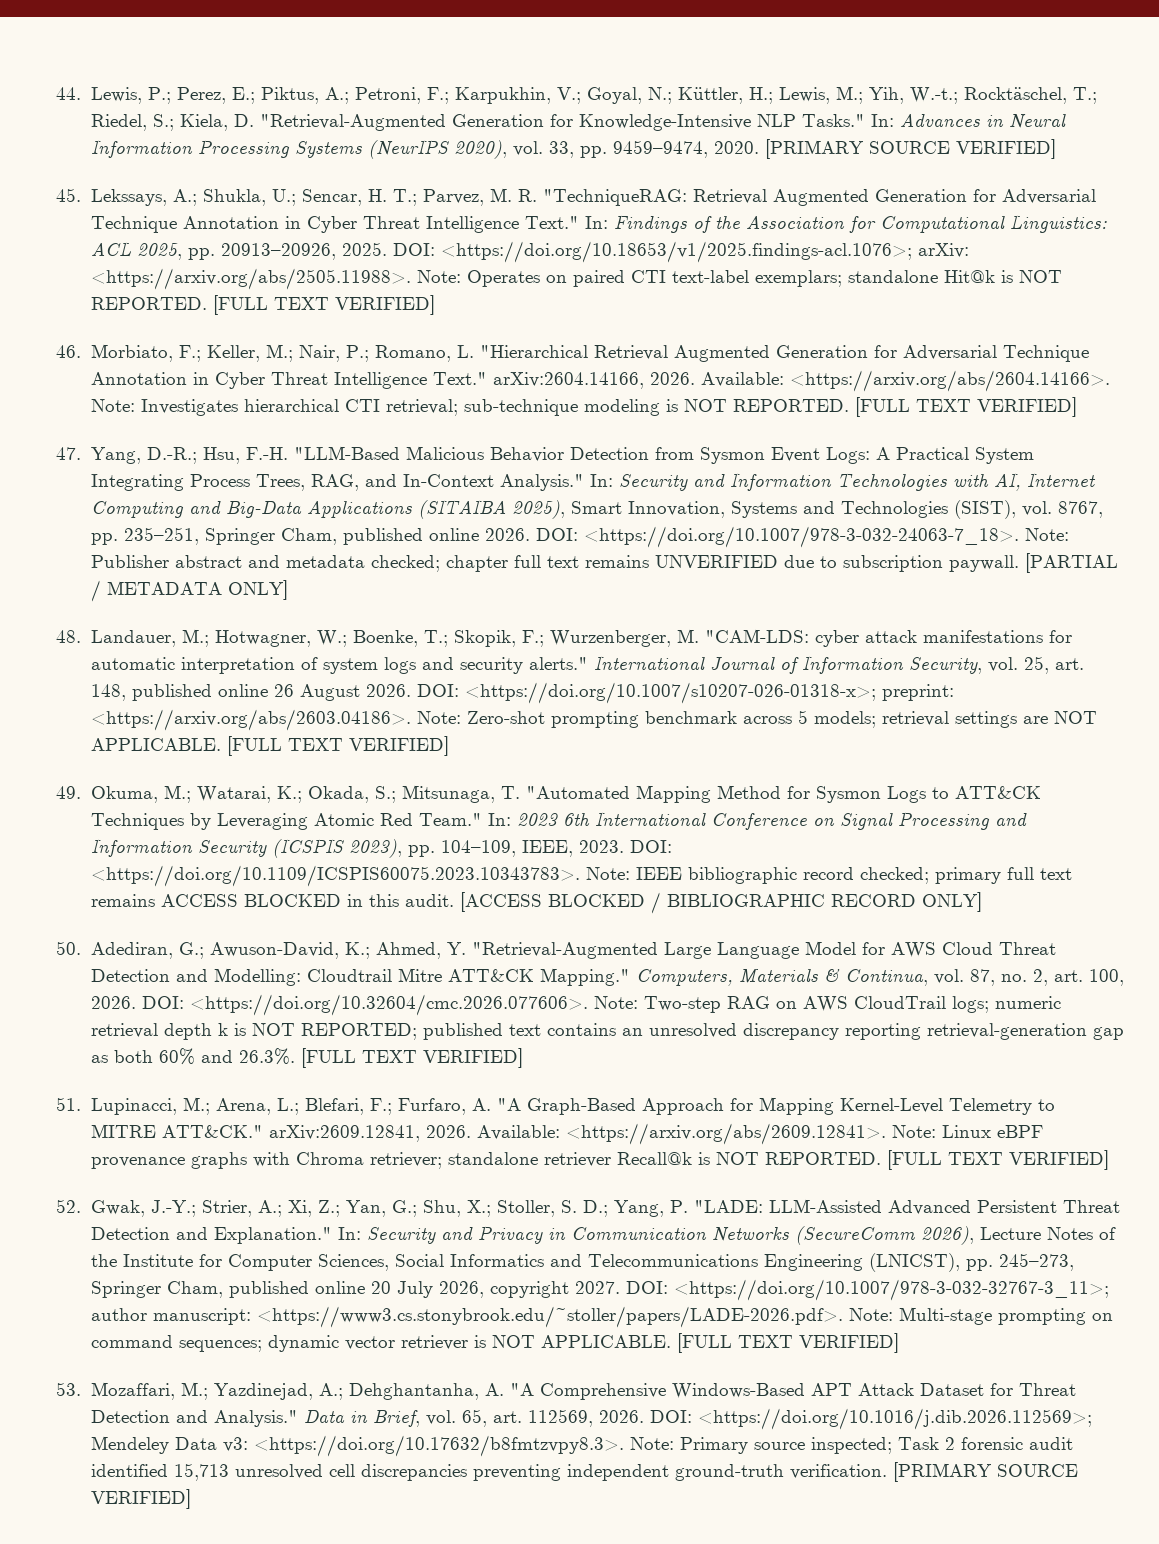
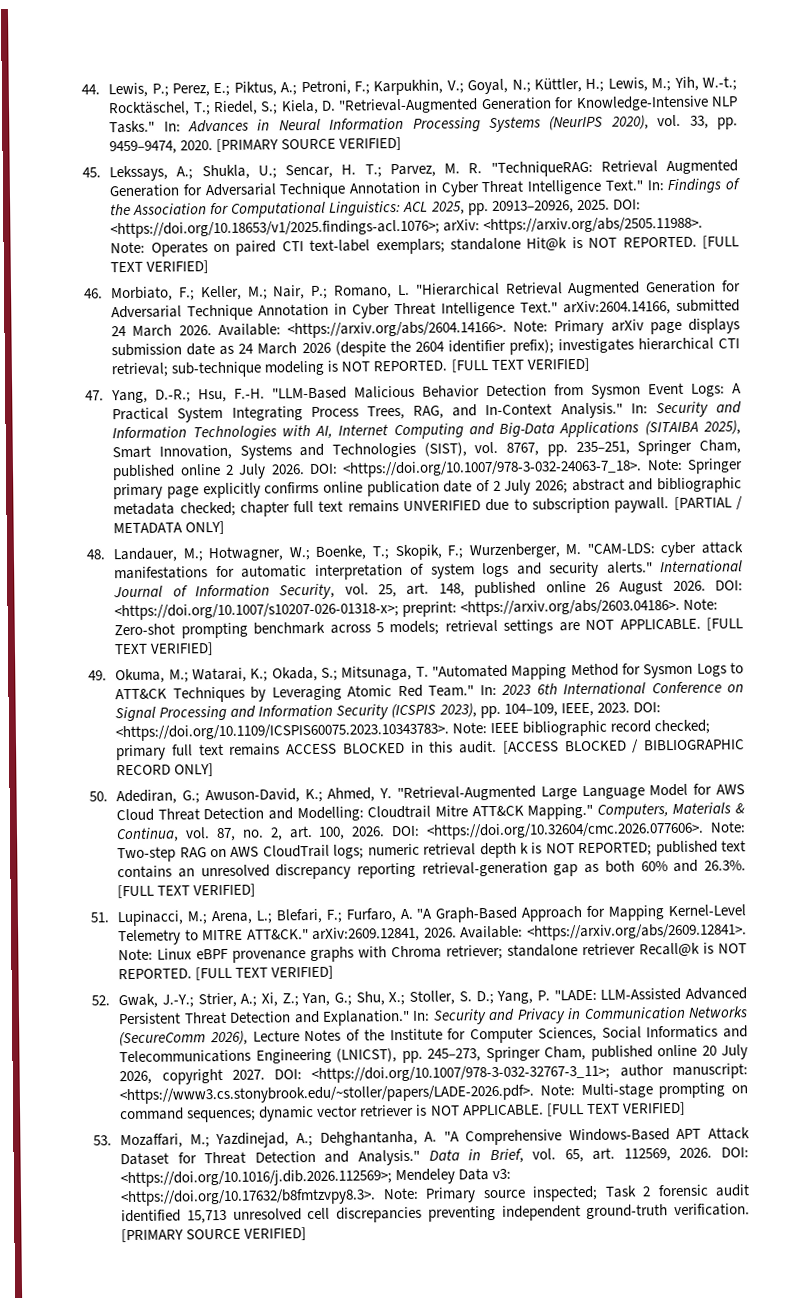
- 46. Morbiato, F.; Keller, M.; Nair, P.; Romano, L. "Hierarchical Retrieval Augmented Generation for Adversarial Technique Annotation in Cyber Threat Intelligence Text." arXiv:2604.14166, 2026.
+ 46. Morbiato, F.; Keller, M.; Nair, P.; Romano, L. "Hierarchical Retrieval Augmented Generation for Adversarial Technique Annotation in Cyber Threat Intelligence Text." arXiv:2604.14166, submitted 24 March 2026.
- Available: <https://arxiv.org/abs/2604.14166>. Note: Investigates hierarchical CTI retrieval; sub-technique modeling is NOT REPORTED.
+ Available: <https://arxiv.org/abs/2604.14166>. Note: Primary arXiv page displays submission date as 24 March 2026 (despite the 2604 identifier prefix); investigates hierarchical CTI retrieval; sub-technique modeling is NOT REPORTED.
- In: Security and Information Technologies with AI, Internet Computing and Big-Data Applications (SITAIBA 2025), Smart Innovation, Systems and Technologies (SIST), vol. 8767, pp. 235–251, Springer Cham, published online 2026.
+ In: Security and Information Technologies with AI, Internet Computing and Big-Data Applications (SITAIBA 2025), Smart Innovation, Systems and Technologies (SIST), vol. 8767, pp. 235–251, Springer Cham, published online 2 July 2026.
- DOI: <https://doi.org/10.1007/978-3-032-24063-7_18>. Note: Publisher abstract and metadata checked; chapter full text remains UNVERIFIED due to subscription paywall.
+ DOI: <https://doi.org/10.1007/978-3-032-24063-7_18>. Note: Springer primary page explicitly confirms online publication date of 2 July 2026; abstract and bibliographic metadata checked; chapter full text remains UNVERIFIED due to subscription paywall.

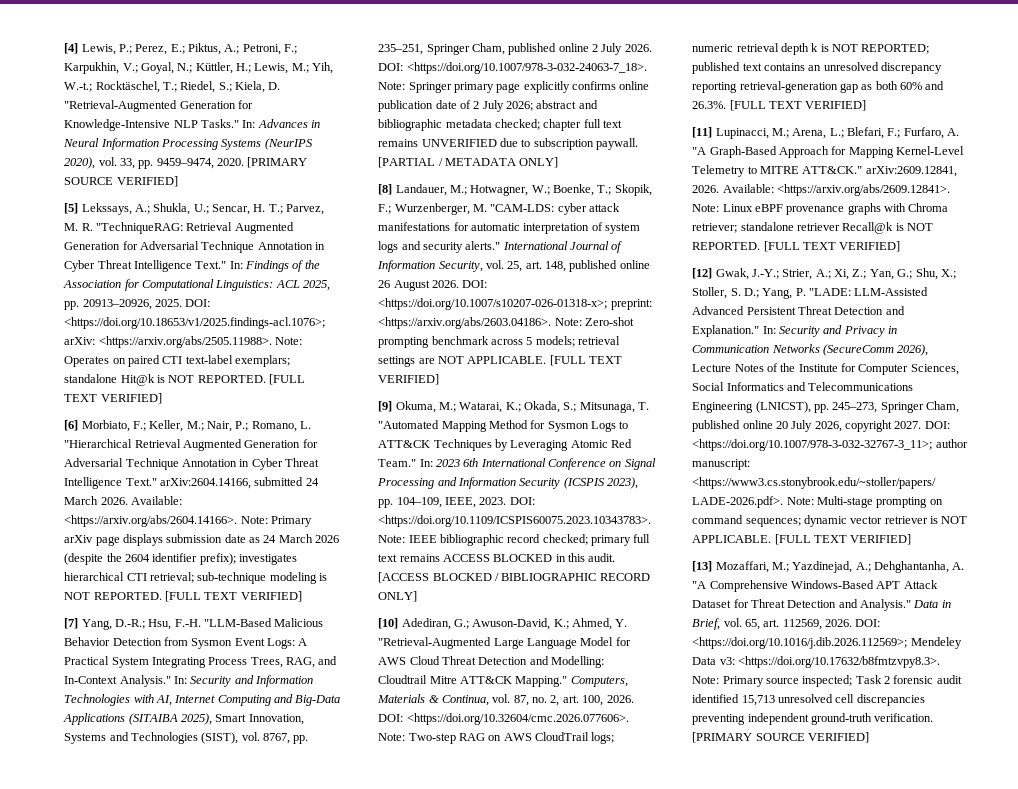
- 44. Lewis, P.; Perez, E.; Piktus, A.; Petroni, F.; Karpukhin, V.; Goyal, N.; Küttler, H.; Lewis, M.; Yih, W.-t.; Rocktäschel, T.; Riedel, S.; Kiela, D. "Retrieval-Augmented Generation for Knowledge-Intensive NLP Tasks."
+ [4] Lewis, P.; Perez, E.; Piktus, A.; Petroni, F.; Karpukhin, V.; Goyal, N.; Küttler, H.; Lewis, M.; Yih, W.-t.; Rocktäschel, T.; Riedel, S.; Kiela, D. "Retrieval-Augmented Generation for Knowledge-Intensive NLP Tasks."
- 45. Lekssays, A.; Shukla, U.; Sencar, H. T.; Parvez, M. R. "TechniqueRAG: Retrieval Augmented Generation for Adversarial Technique Annotation in Cyber Threat Intelligence Text."
+ [5] Lekssays, A.; Shukla, U.; Sencar, H. T.; Parvez, M. R. "TechniqueRAG: Retrieval Augmented Generation for Adversarial Technique Annotation in Cyber Threat Intelligence Text."
- 46. Morbiato, F.; Keller, M.; Nair, P.; Romano, L. "Hierarchical Retrieval Augmented Generation for Adversarial Technique Annotation in Cyber Threat Intelligence Text." arXiv:2604.14166, submitted 24 March 2026.
+ [6] Morbiato, F.; Keller, M.; Nair, P.; Romano, L. "Hierarchical Retrieval Augmented Generation for Adversarial Technique Annotation in Cyber Threat Intelligence Text." arXiv:2604.14166, submitted 24 March 2026.
- 47. Yang, D.-R.; Hsu, F.-H. "LLM-Based Malicious Behavior Detection from Sysmon Event Logs: A Practical System Integrating Process Trees, RAG, and In-Context Analysis."
+ [7] Yang, D.-R.; Hsu, F.-H. "LLM-Based Malicious Behavior Detection from Sysmon Event Logs: A Practical System Integrating Process Trees, RAG, and In-Context Analysis."
- 48. Landauer, M.; Hotwagner, W.; Boenke, T.; Skopik, F.; Wurzenberger, M. "CAM-LDS: cyber attack manifestations for automatic interpretation of system logs and security alerts."
+ [8] Landauer, M.; Hotwagner, W.; Boenke, T.; Skopik, F.; Wurzenberger, M. "CAM-LDS: cyber attack manifestations for automatic interpretation of system logs and security alerts."
- 49. Okuma, M.; Watarai, K.; Okada, S.; Mitsunaga, T. "Automated Mapping Method for Sysmon Logs to ATT&CK Techniques by Leveraging Atomic Red Team."
+ [9] Okuma, M.; Watarai, K.; Okada, S.; Mitsunaga, T. "Automated Mapping Method for Sysmon Logs to ATT&CK Techniques by Leveraging Atomic Red Team."
- 50. Adediran, G.; Awuson-David, K.; Ahmed, Y. "Retrieval-Augmented Large Language Model for AWS Cloud Threat Detection and Modelling: Cloudtrail Mitre ATT&CK Mapping."
+ [10] Adediran, G.; Awuson-David, K.; Ahmed, Y. "Retrieval-Augmented Large Language Model for AWS Cloud Threat Detection and Modelling: Cloudtrail Mitre ATT&CK Mapping."
- 51. Lupinacci, M.; Arena, L.; Blefari, F.; Furfaro, A. "A Graph-Based Approach for Mapping Kernel-Level Telemetry to MITRE ATT&CK." arXiv:2609.12841, 2026.
+ [11] Lupinacci, M.; Arena, L.; Blefari, F.; Furfaro, A. "A Graph-Based Approach for Mapping Kernel-Level Telemetry to MITRE ATT&CK." arXiv:2609.12841, 2026.
- 52. Gwak, J.-Y.; Strier, A.; Xi, Z.; Yan, G.; Shu, X.; Stoller, S. D.; Yang, P. "LADE: LLM-Assisted Advanced Persistent Threat Detection and Explanation."
+ [12] Gwak, J.-Y.; Strier, A.; Xi, Z.; Yan, G.; Shu, X.; Stoller, S. D.; Yang, P. "LADE: LLM-Assisted Advanced Persistent Threat Detection and Explanation."
- 53. Mozaffari, M.; Yazdinejad, A.; Dehghantanha, A. "A Comprehensive Windows-Based APT Attack Dataset for Threat Detection and Analysis."
+ [13] Mozaffari, M.; Yazdinejad, A.; Dehghantanha, A. "A Comprehensive Windows-Based APT Attack Dataset for Threat Detection and Analysis."

